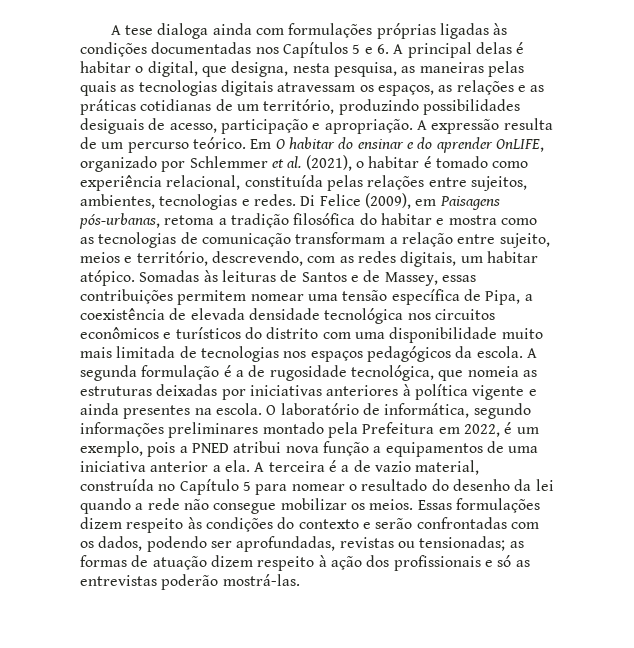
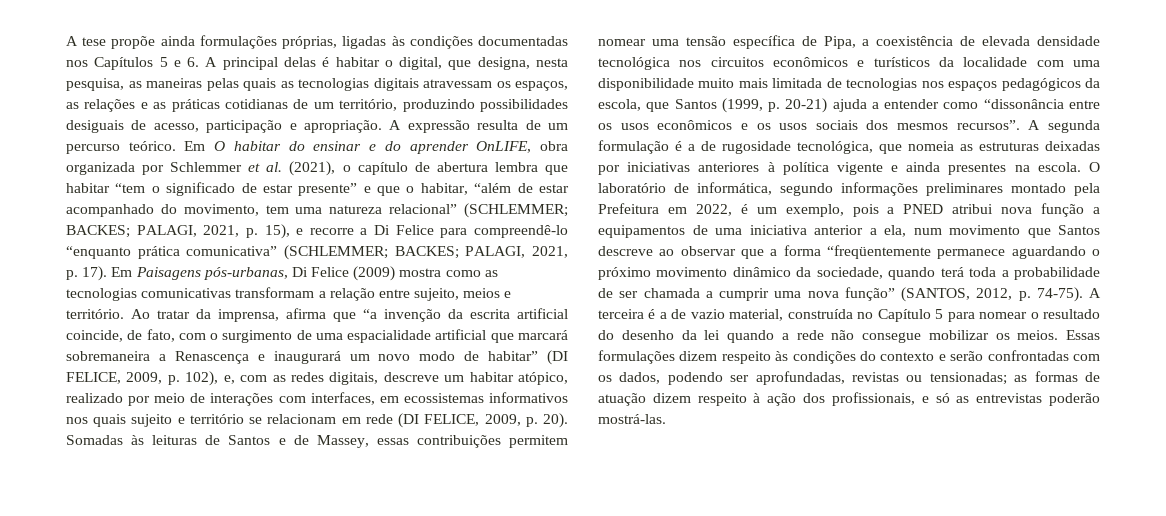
- A tese dialoga ainda com formulações próprias ligadas às condições documentadas nos Capítulos 5 e 6. A principal delas é habitar o digital, que designa, nesta pesquisa, as maneiras pelas quais as tecnologias digitais atravessam os espaços, as relações e as práticas cotidianas de um território, produzindo possibilidades desiguais de acesso, participação e apropriação.
+ A tese propõe ainda formulações próprias, ligadas às condições documentadas nos Capítulos 5 e 6. A principal delas é habitar o digital, que designa, nesta pesquisa, as maneiras pelas quais as tecnologias digitais atravessam os espaços, as relações e as práticas cotidianas de um território, produzindo possibilidades desiguais de acesso, participação e apropriação.
- Em O habitar do ensinar e do aprender OnLIFE, organizado por Schlemmer et al. (2021), o habitar é tomado como experiência relacional, constituída pelas relações entre sujeitos, ambientes, tecnologias e redes. Di Felice (2009), em Paisagens pós-urbanas, retoma a tradição filosófica do habitar e mostra como as tecnologias de comunicação transformam a relação entre sujeito, meios e território, descrevendo, com as redes digitais, um habitar atópico.
+ Em O habitar do ensinar e do aprender OnLIFE, obra organizada por Schlemmer et al. (2021), o capítulo de abertura lembra que habitar “tem o significado de estar presente” e que o habitar, “além de estar acompanhado do movimento, tem uma natureza relacional” (SCHLEMMER; BACKES; PALAGI, 2021, p. 15), e recorre a Di Felice para compreendê-lo “enquanto prática comunicativa” (SCHLEMMER; BACKES; PALAGI, 2021, p. 17). Em Paisagens pós-urbanas, Di Felice (2009) mostra como as tecnologias comunicativas transformam a relação entre sujeito, meios e território. Ao tratar da imprensa, afirma que “a invenção da escrita artificial coincide, de fato, com o surgimento de uma espacialidade artificial que marcará sobremaneira a Renascença e inaugurará um novo modo de habitar” (DI FELICE, 2009, p. 102), e, com as redes digitais, descreve um habitar atópico, realizado por meio de interações com interfaces, em ecossistemas informativos nos quais sujeito e território se relacionam em rede (DI FELICE, 2009, p. 20).
- Somadas às leituras de Santos e de Massey, essas contribuições permitem nomear uma tensão específica de Pipa, a coexistência de elevada densidade tecnológica nos circuitos econômicos e turísticos do distrito com uma disponibilidade muito mais limitada de tecnologias nos espaços pedagógicos da escola.
+ Somadas às leituras de Santos e de Massey, essas contribuições permitem nomear uma tensão específica de Pipa, a coexistência de elevada densidade tecnológica nos circuitos econômicos e turísticos da localidade com uma disponibilidade muito mais limitada de tecnologias nos espaços pedagógicos da escola, que Santos (1999, p. 20-21) ajuda a entender como “dissonância entre os usos econômicos e os usos sociais dos mesmos recursos”.
- O laboratório de informática, segundo informações preliminares montado pela Prefeitura em 2022, é um exemplo, pois a PNED atribui nova função a equipamentos de uma iniciativa anterior a ela.
+ O laboratório de informática, segundo informações preliminares montado pela Prefeitura em 2022, é um exemplo, pois a PNED atribui nova função a equipamentos de uma iniciativa anterior a ela, num movimento que Santos descreve ao observar que a forma “freqüentemente permanece aguardando o próximo movimento dinâmico da sociedade, quando terá toda a probabilidade de ser chamada a cumprir uma nova função” (SANTOS, 2012, p. 74-75).
- Essas formulações dizem respeito às condições do contexto e serão confrontadas com os dados, podendo ser aprofundadas, revistas ou tensionadas; as formas de atuação dizem respeito à ação dos profissionais e só as entrevistas poderão mostrá-las.
+ Essas formulações dizem respeito às condições do contexto e serão confrontadas com os dados, podendo ser aprofundadas, revistas ou tensionadas; as formas de atuação dizem respeito à ação dos profissionais, e só as entrevistas poderão mostrá-las.

